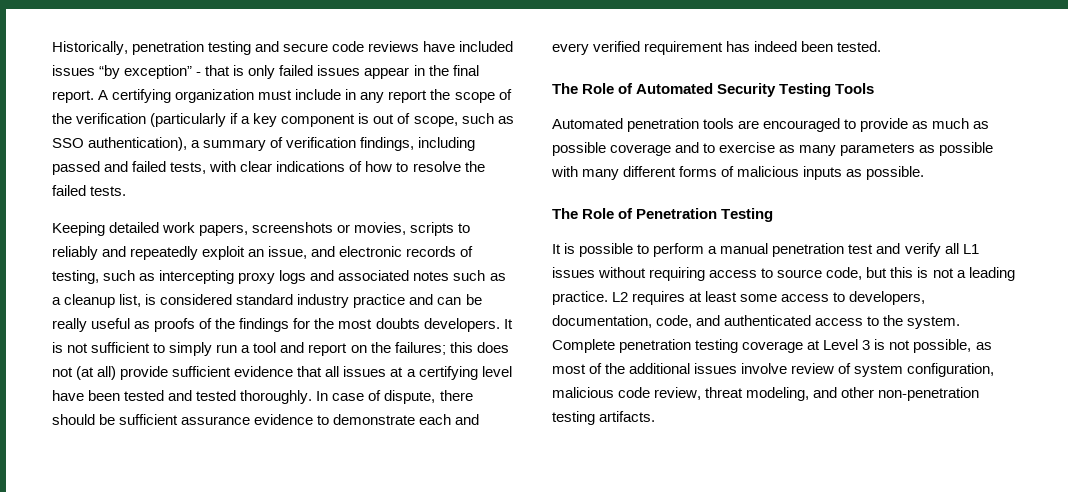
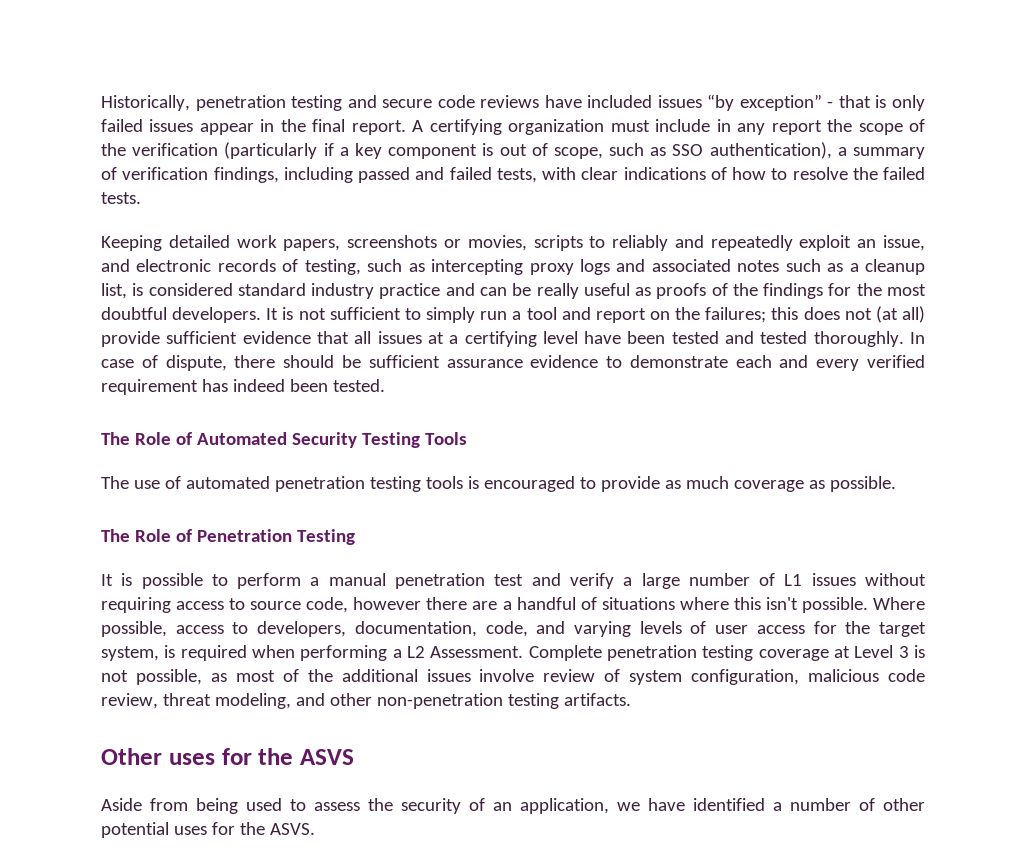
- Keeping detailed work papers, screenshots or movies, scripts to reliably and repeatedly exploit an issue, and electronic records of testing, such as intercepting proxy logs and associated notes such as a cleanup list, is considered standard industry practice and can be really useful as proofs of the findings for the most doubts developers.
+ Keeping detailed work papers, screenshots or movies, scripts to reliably and repeatedly exploit an issue, and electronic records of testing, such as intercepting proxy logs and associated notes such as a cleanup list, is considered standard industry practice and can be really useful as proofs of the findings for the most doubtful developers.
- Automated penetration tools are encouraged to provide as much as possible coverage and to exercise as many parameters as possible with many different forms of malicious inputs as possible.
+ The use of automated penetration testing tools is encouraged to provide as much coverage as possible.
- It is possible to perform a manual penetration test and verify all L1 issues without requiring access to source code, but this is not a leading practice. L2 requires at least some access to developers, documentation, code, and authenticated access to the system.
+ It is possible to perform a manual penetration test and verify a large number of L1 issues without requiring access to source code, however there are a handful of situations where this isn't possible. Where possible, access to developers, documentation, code, and varying levels of user access for the target system, is required when performing a L2 Assessment.
+ Other uses for the ASVS
+ Aside from being used to assess the security of an application, we have identified a number of other potential uses for the ASVS.

